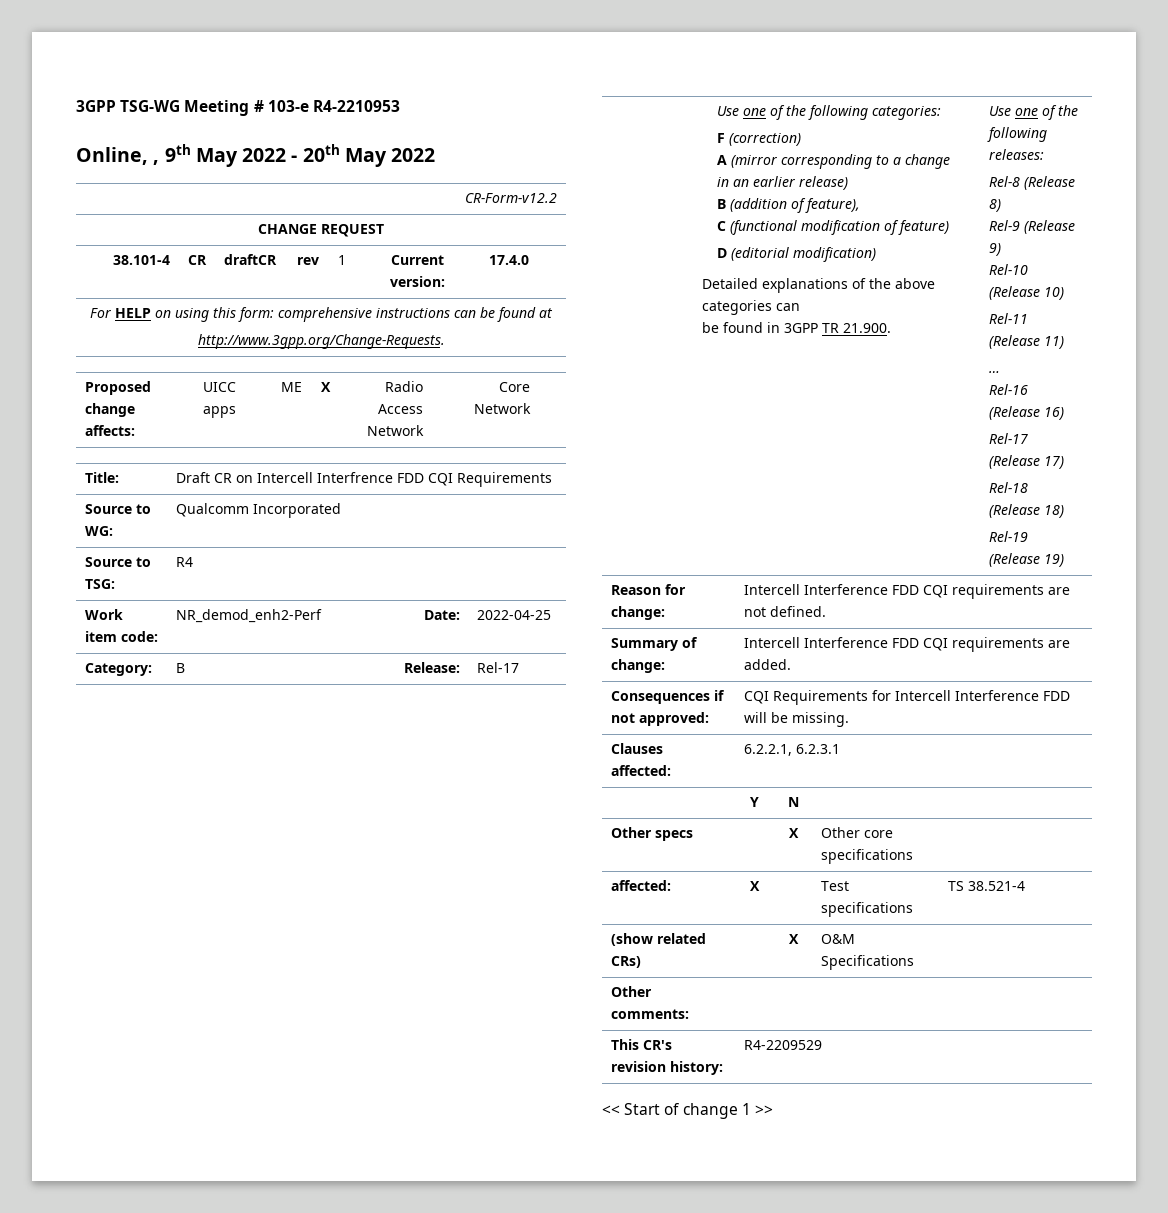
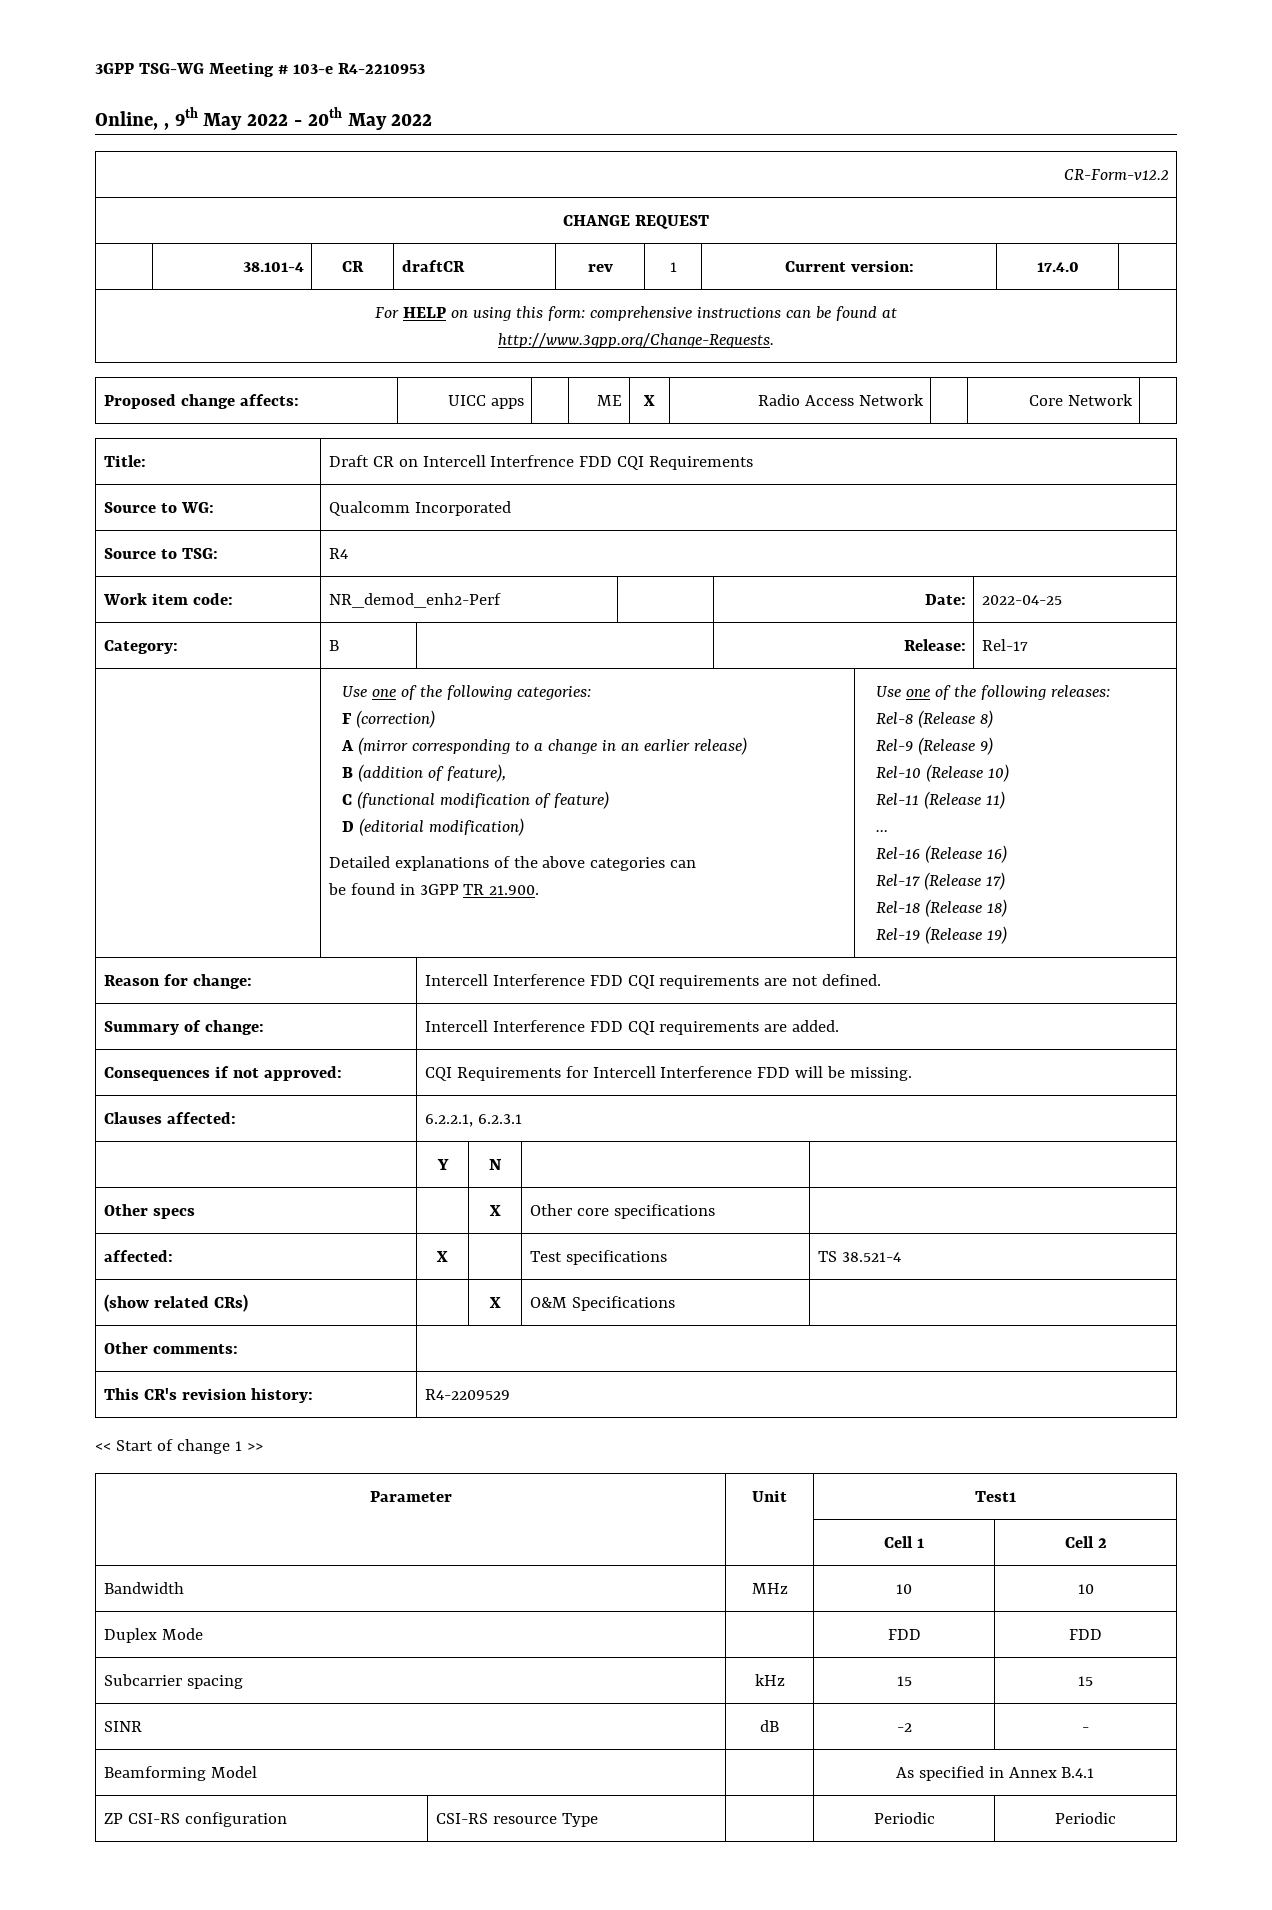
+ Parameter | Unit | Test1
+ | | Cell 1 | Cell 2
+ Bandwidth | MHz | 10 | 10
+ Duplex Mode | | FDD | FDD
+ Subcarrier spacing | kHz | 15 | 15
+ SINR | dB | -2 | -
+ Beamforming Model | | As specified in Annex B.4.1
+ ZP CSI-RS configuration | CSI-RS resource Type | | Periodic | Periodic

